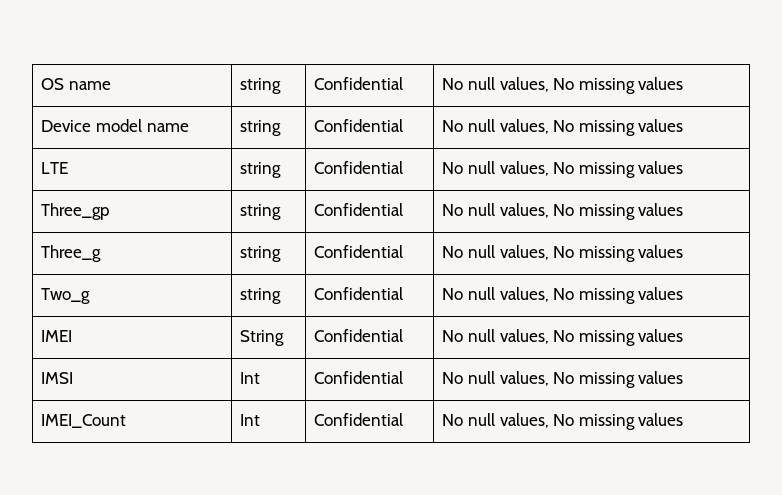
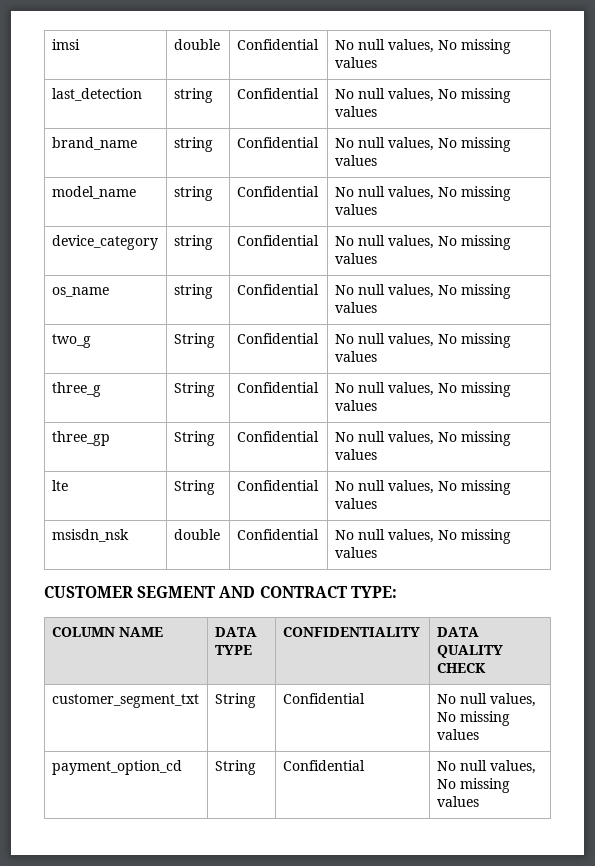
- OS name | string | Confidential | No null values, No missing values
- Device model name | string | Confidential | No null values, No missing values
- LTE | string | Confidential | No null values, No missing values
- Three_gp | string | Confidential | No null values, No missing values
- Three_g | string | Confidential | No null values, No missing values
- Two_g | string | Confidential | No null values, No missing values
- IMEI | String | Confidential | No null values, No missing values
- IMSI | Int | Confidential | No null values, No missing values
- IMEI_Count | Int | Confidential | No null values, No missing values
+ imsi | double | Confidential | No null values, No missing values
+ last_detection | string | Confidential | No null values, No missing values
+ brand_name | string | Confidential | No null values, No missing values
+ model_name | string | Confidential | No null values, No missing values
+ device_category | string | Confidential | No null values, No missing values
+ os_name | string | Confidential | No null values, No missing values
+ two_g | String | Confidential | No null values, No missing values
+ three_g | String | Confidential | No null values, No missing values
+ three_gp | String | Confidential | No null values, No missing values
+ lte | String | Confidential | No null values, No missing values
+ msisdn_nsk | double | Confidential | No null values, No missing values
+ CUSTOMER SEGMENT AND CONTRACT TYPE:
+ COLUMN NAME | DATA TYPE | CONFIDENTIALITY | DATA QUALITY CHECK
+ customer_segment_txt | String | Confidential | No null values, No missing values
+ payment_option_cd | String | Confidential | No null values, No missing values

